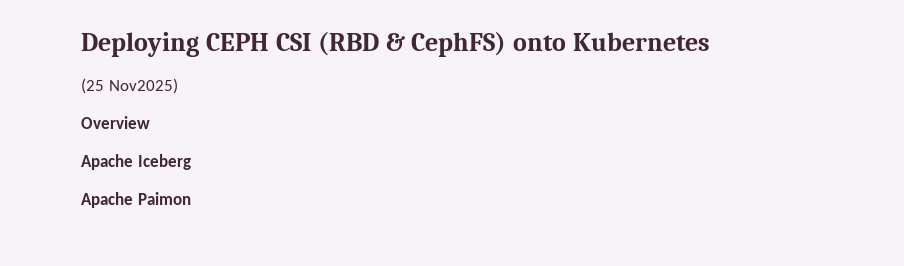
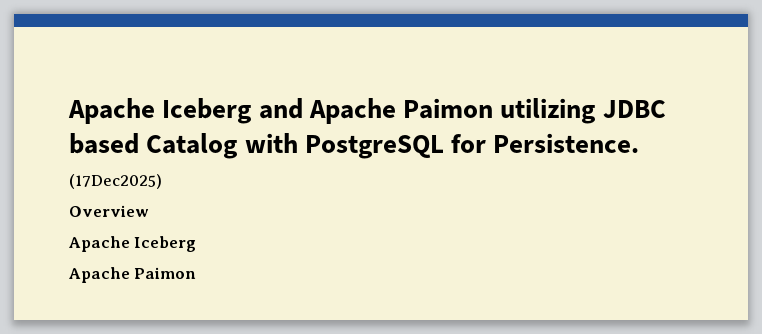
- Deploying CEPH CSI (RBD & CephFS) onto Kubernetes
- (25 Nov2025)
+ Apache Iceberg and Apache Paimon utilizing JDBC based Catalog with PostgreSQL for Persistence.
+ (17Dec2025)

